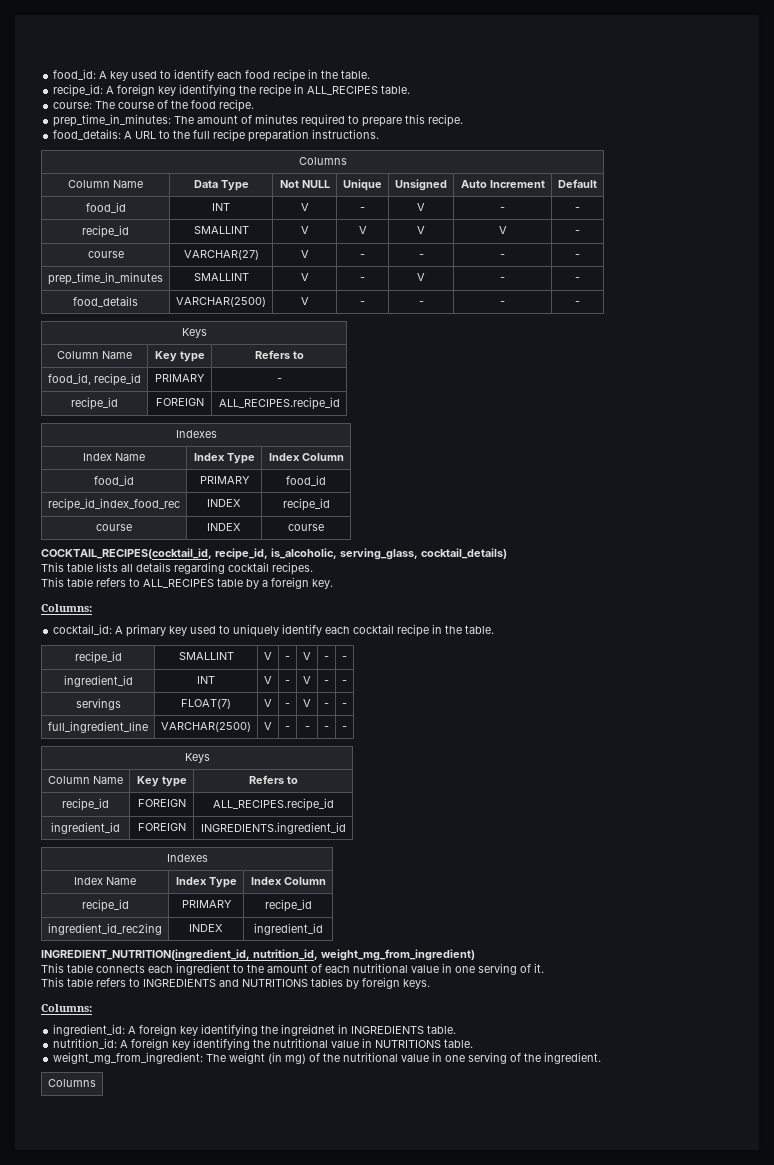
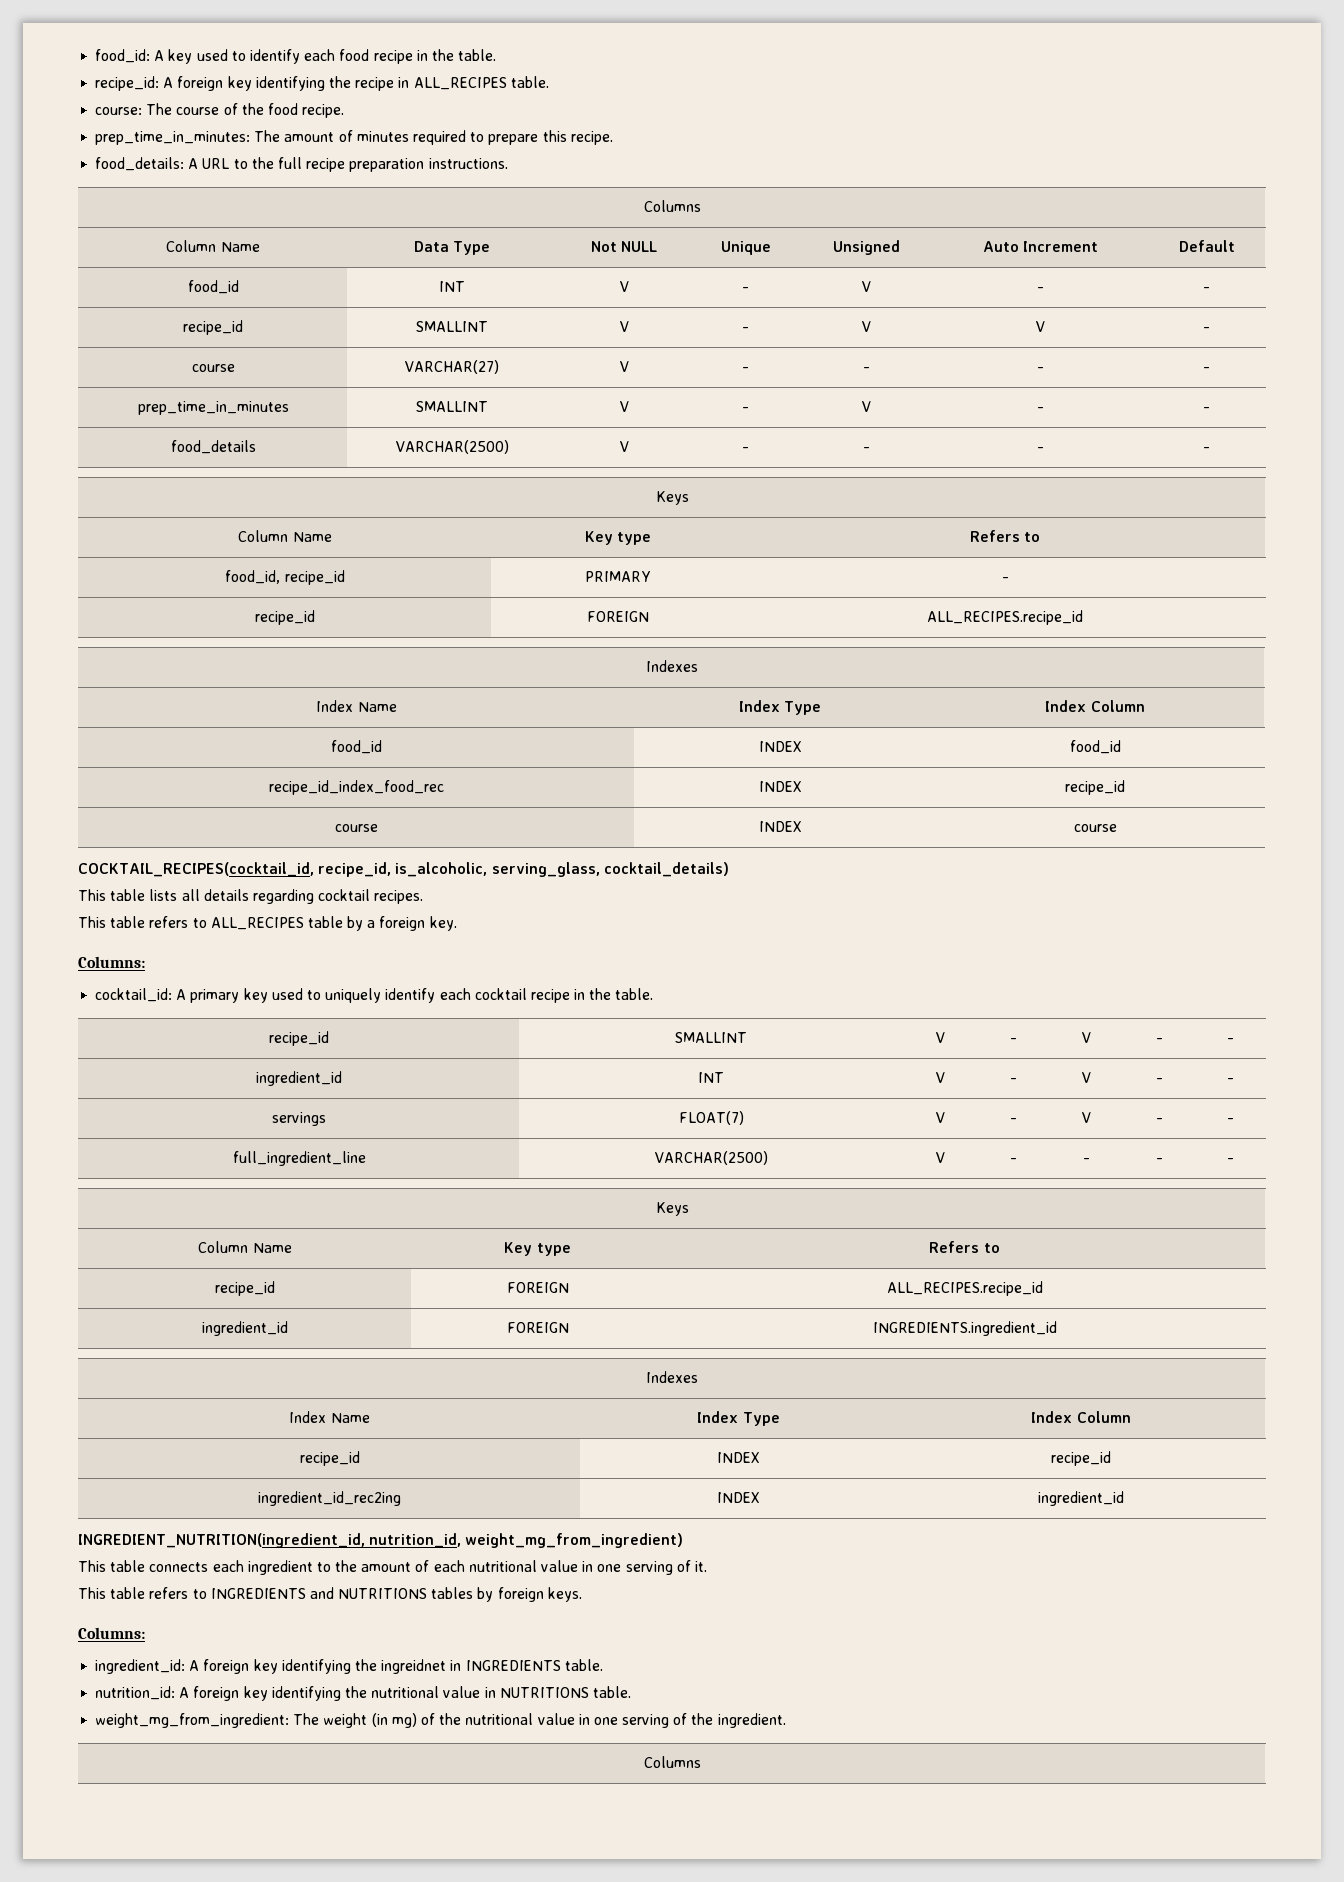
- recipe_id | SMALLINT | V | V | V | V | -
+ recipe_id | SMALLINT | V | - | V | V | -
- food_id | PRIMARY | food_id
+ food_id | INDEX | food_id
- recipe_id | PRIMARY | recipe_id
+ recipe_id | INDEX | recipe_id

